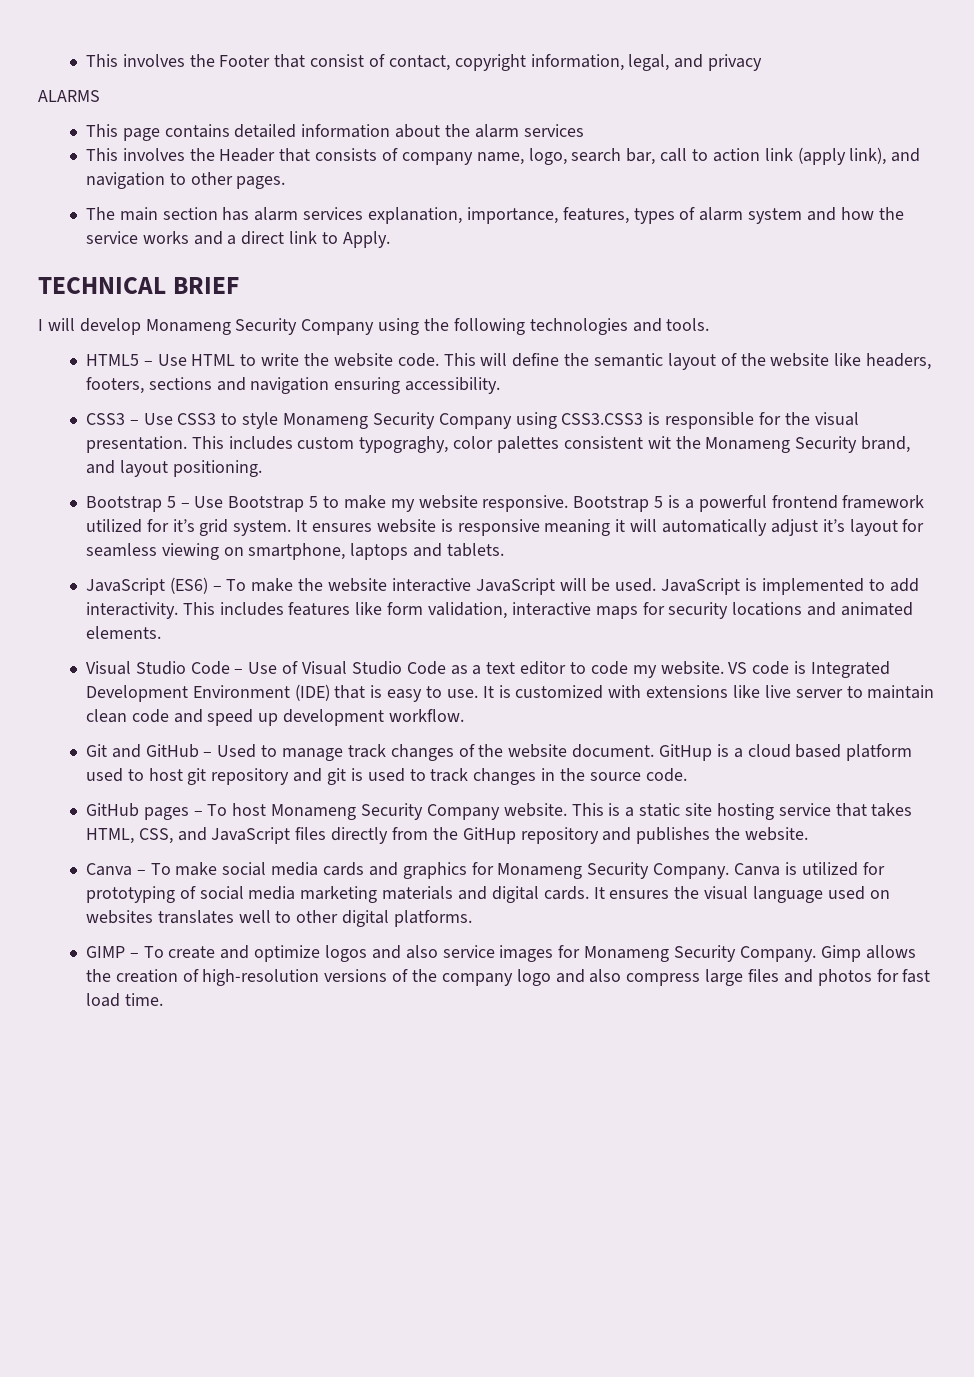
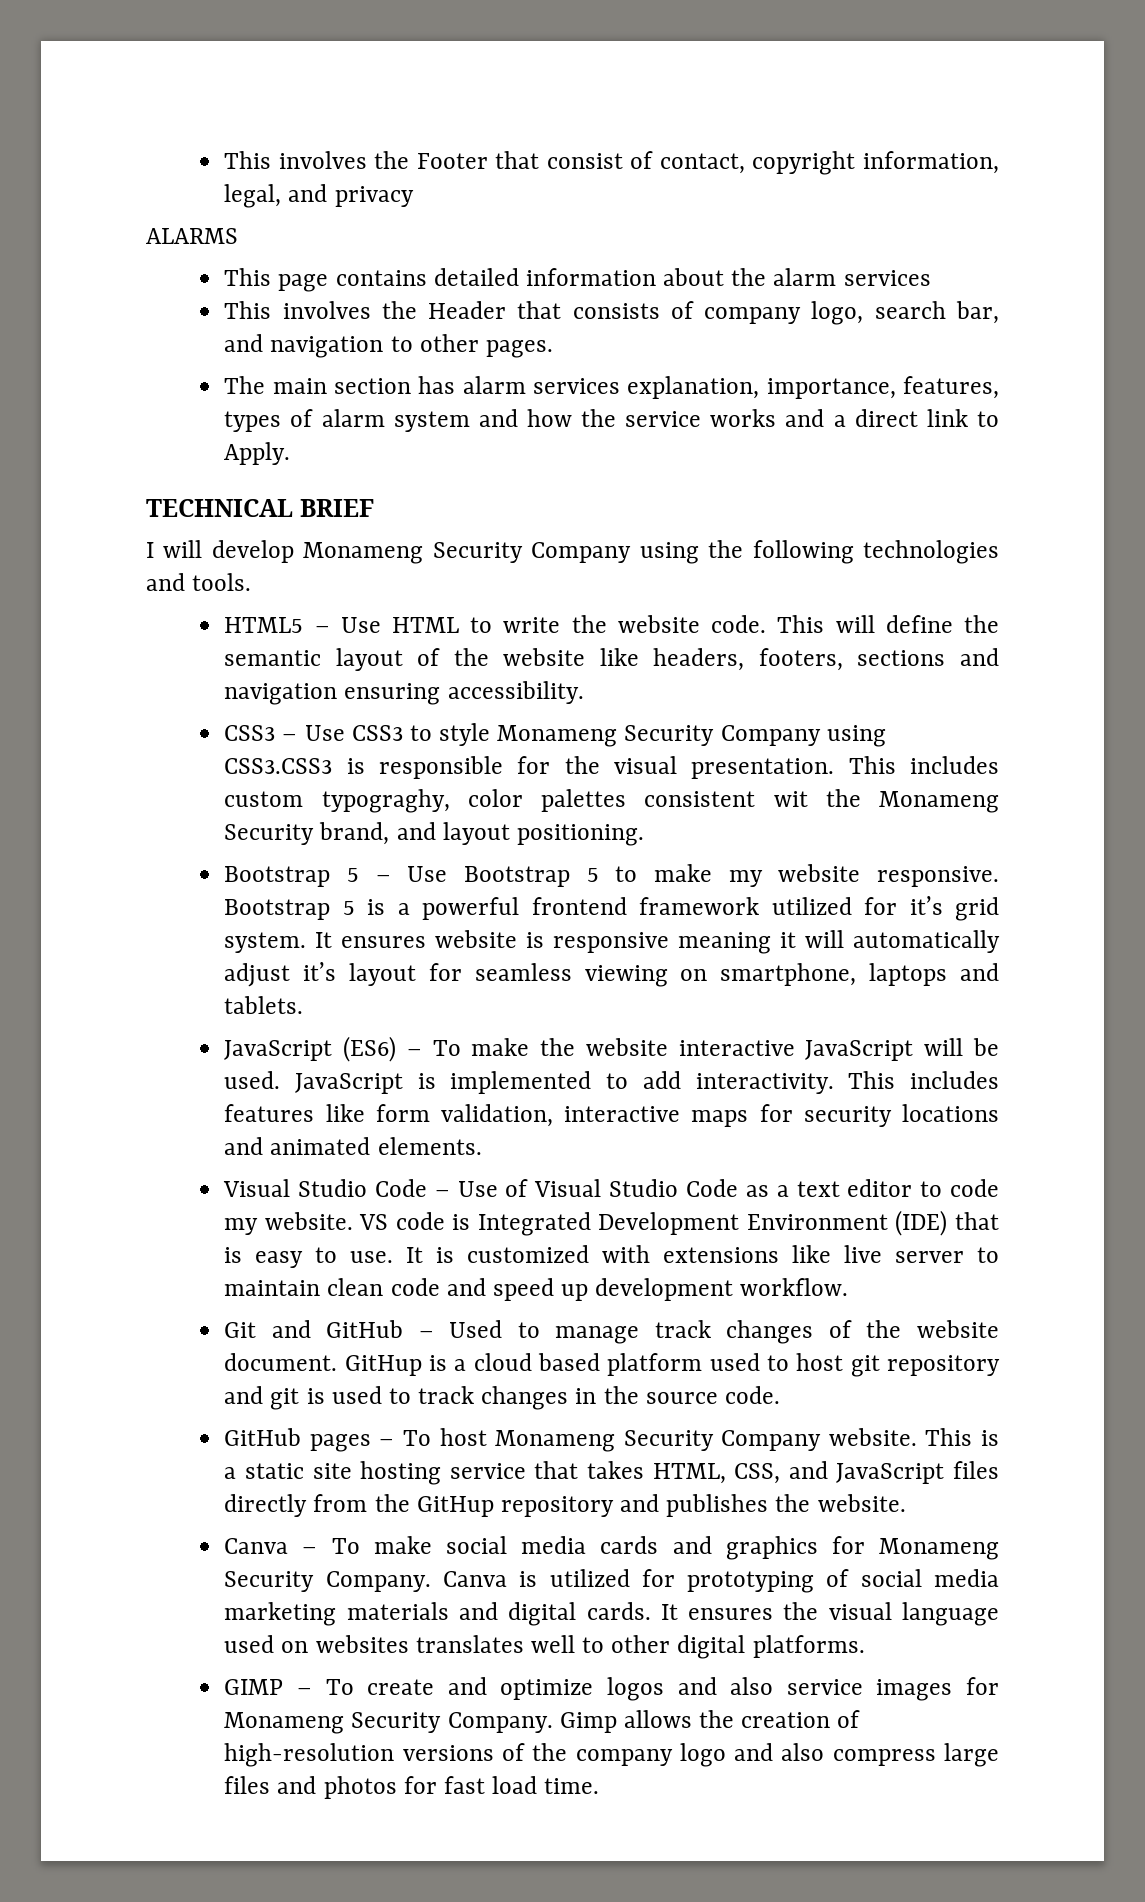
- This involves the Header that consists of company name, logo, search bar, call to action link (apply link), and navigation to other pages.
+ This involves the Header that consists of company logo, search bar, and navigation to other pages.

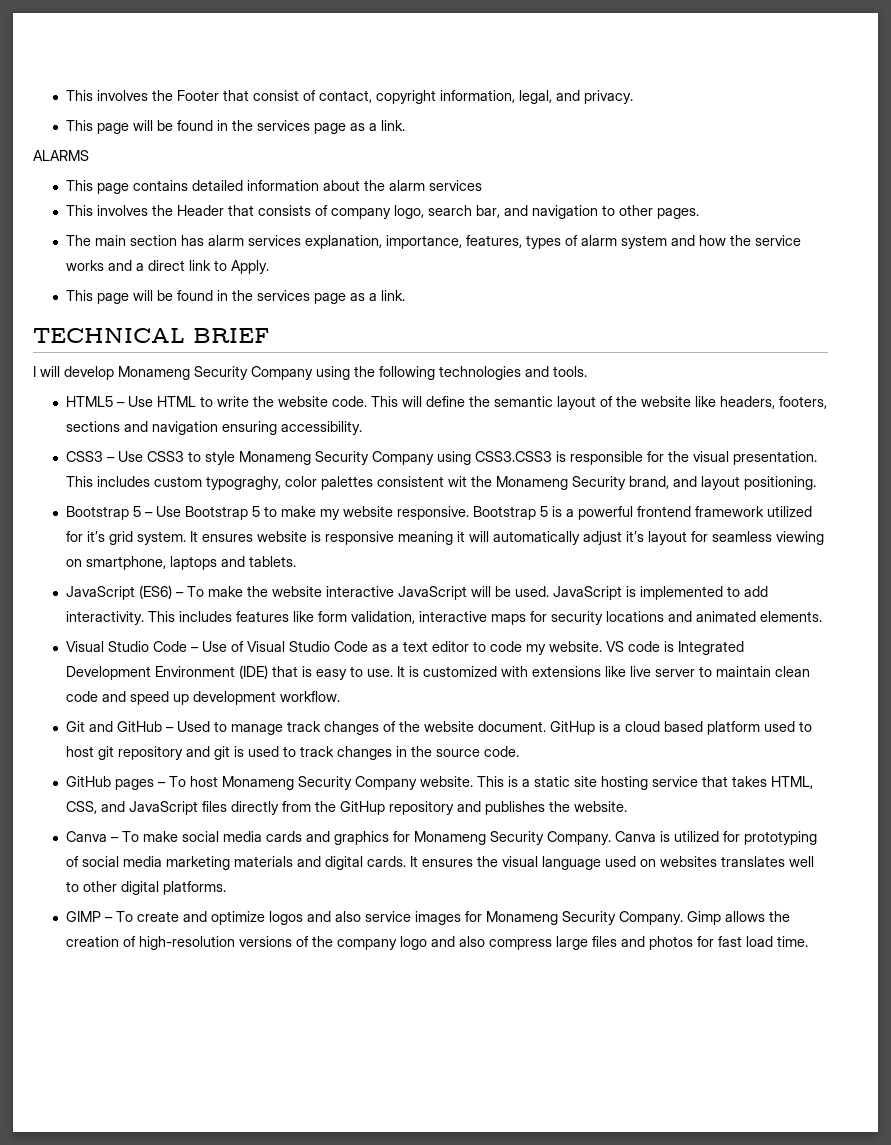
- This involves the Footer that consist of contact, copyright information, legal, and privacy
+ This involves the Footer that consist of contact, copyright information, legal, and privacy.
+ This page will be found in the services page as a link.
  The main section has alarm services explanation, importance, features, types of alarm system and how the service works and a direct link to Apply.
+ This page will be found in the services page as a link.

